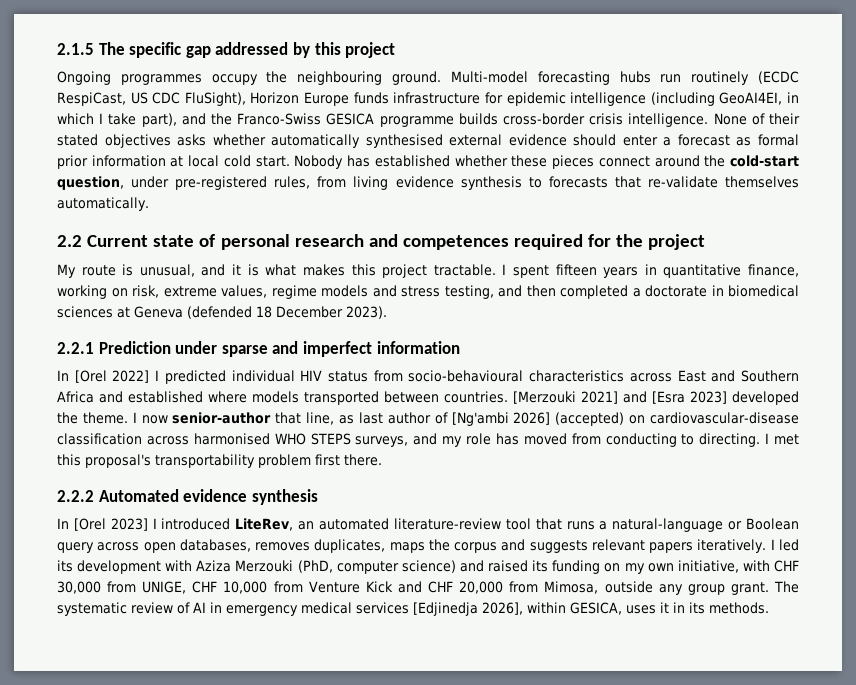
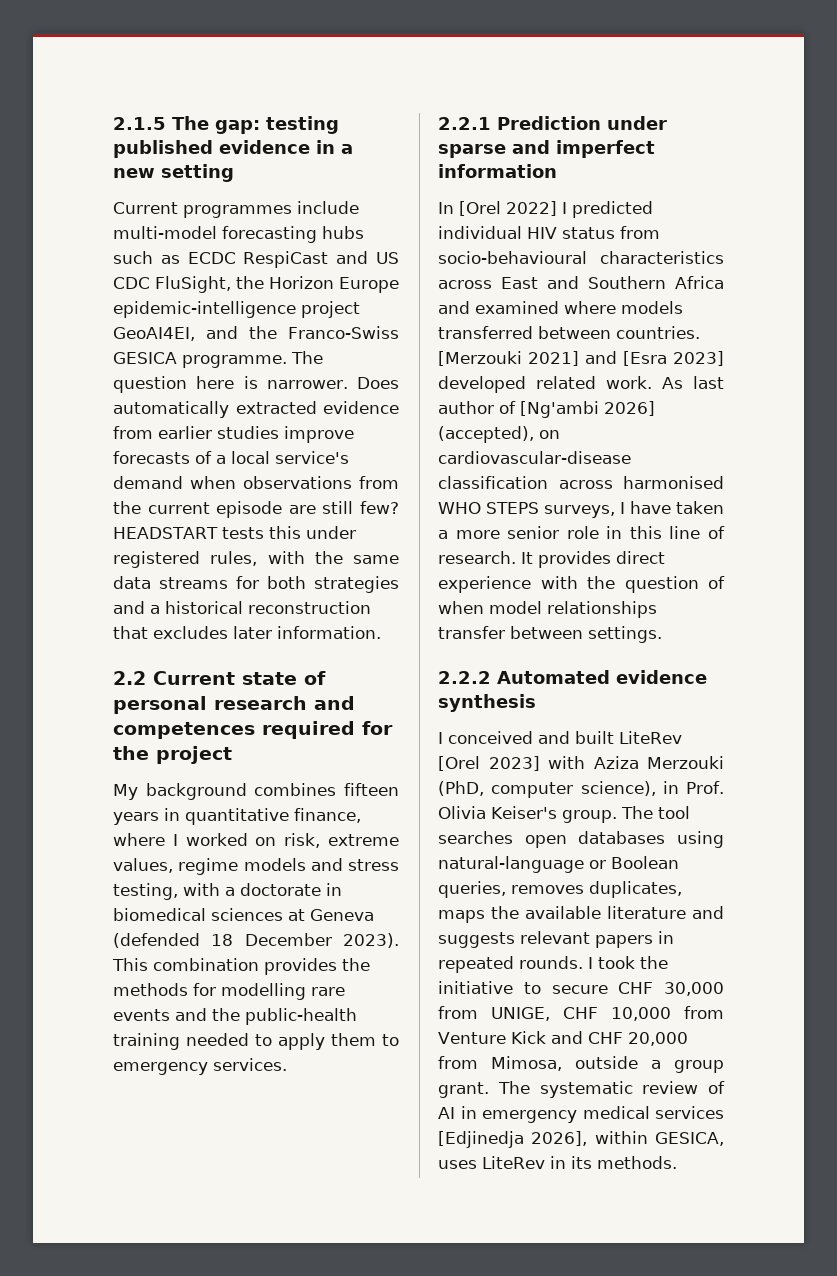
- 2.1.5 The specific gap addressed by this project
- Ongoing programmes occupy the neighbouring ground. Multi-model forecasting hubs run routinely (ECDC RespiCast, US CDC FluSight), Horizon Europe funds infrastructure for epidemic intelligence (including GeoAI4EI, in which I take part), and the Franco-Swiss GESICA programme builds cross-border crisis intelligence. None of their stated objectives asks whether automatically synthesised external evidence should enter a forecast as formal prior information at local cold start. Nobody has established whether these pieces connect around the cold-start question, under pre-registered rules, from living evidence synthesis to forecasts that re-validate themselves automatically.
+ 2.1.5 The gap: testing published evidence in a new setting
+ Current programmes include multi-model forecasting hubs such as ECDC RespiCast and US CDC FluSight, the Horizon Europe epidemic-intelligence project GeoAI4EI, and the Franco-Swiss GESICA programme. The question here is narrower. Does automatically extracted evidence from earlier studies improve forecasts of a local service's demand when observations from the current episode are still few? HEADSTART tests this under registered rules, with the same data streams for both strategies and a historical reconstruction that excludes later information.
- My route is unusual, and it is what makes this project tractable. I spent fifteen years in quantitative finance, working on risk, extreme values, regime models and stress testing, and then completed a doctorate in biomedical sciences at Geneva (defended 18 December 2023).
+ My background combines fifteen years in quantitative finance, where I worked on risk, extreme values, regime models and stress testing, with a doctorate in biomedical sciences at Geneva (defended 18 December 2023). This combination provides the methods for modelling rare events and the public-health training needed to apply them to emergency services.
- In [Orel 2022] I predicted individual HIV status from socio-behavioural characteristics across East and Southern Africa and established where models transported between countries.
+ In [Orel 2022] I predicted individual HIV status from socio-behavioural characteristics across East and Southern Africa and examined where models transferred between countries.
- [Merzouki 2021] and [Esra 2023] developed the theme. I now senior-author that line, as last author of [Ng'ambi 2026] (accepted) on cardiovascular-disease classification across harmonised WHO STEPS surveys, and my role has moved from conducting to directing. I met this proposal's transportability problem first there.
+ [Merzouki 2021] and [Esra 2023] developed related work. As last author of [Ng'ambi 2026] (accepted), on cardiovascular-disease classification across harmonised WHO STEPS surveys, I have taken a more senior role in this line of research. It provides direct experience with the question of when model relationships transfer between settings.
  2.2.2 Automated evidence synthesis
- In [Orel 2023] I introduced LiteRev, an automated literature-review tool that runs a natural-language or Boolean query across open databases, removes duplicates, maps the corpus and suggests relevant papers iteratively. I led its development with Aziza Merzouki (PhD, computer science) and raised its funding on my own initiative, with CHF 30,000 from UNIGE, CHF 10,000 from Venture Kick and CHF 20,000 from Mimosa, outside any group grant.
+ I conceived and built LiteRev [Orel 2023] with Aziza Merzouki (PhD, computer science), in Prof. Olivia Keiser's group. The tool searches open databases using natural-language or Boolean queries, removes duplicates, maps the available literature and suggests relevant papers in repeated rounds. I took the initiative to secure CHF 30,000 from UNIGE, CHF 10,000 from Venture Kick and CHF 20,000 from Mimosa, outside a group grant.
- The systematic review of AI in emergency medical services [Edjinedja 2026], within GESICA, uses it in its methods.
+ The systematic review of AI in emergency medical services [Edjinedja 2026], within GESICA, uses LiteRev in its methods.

